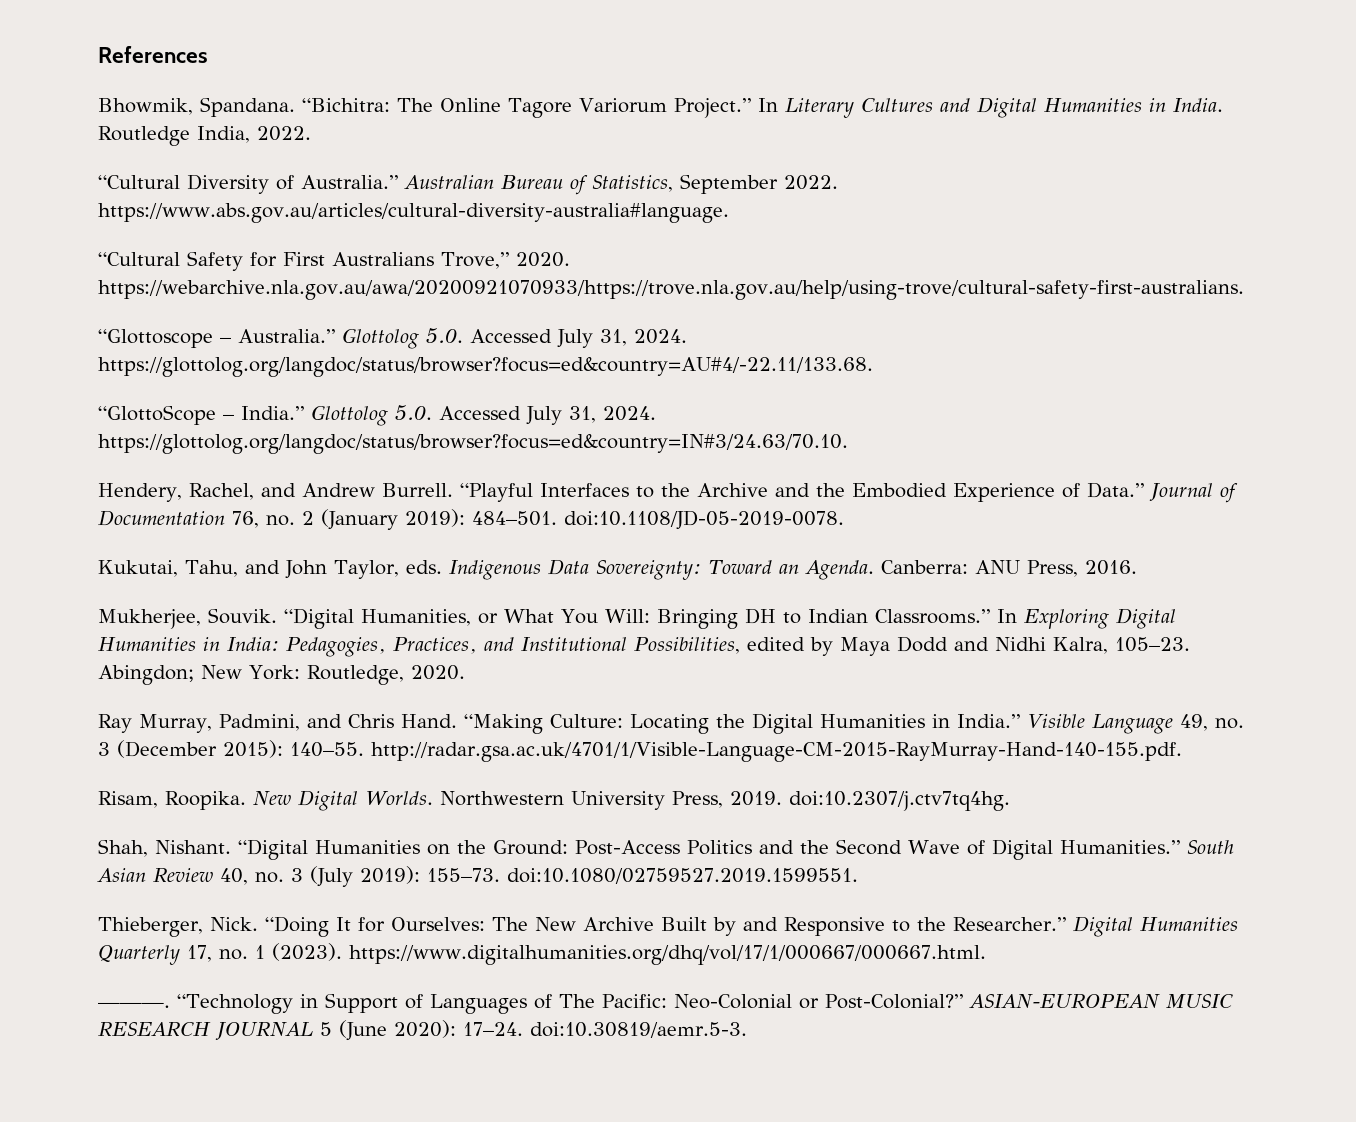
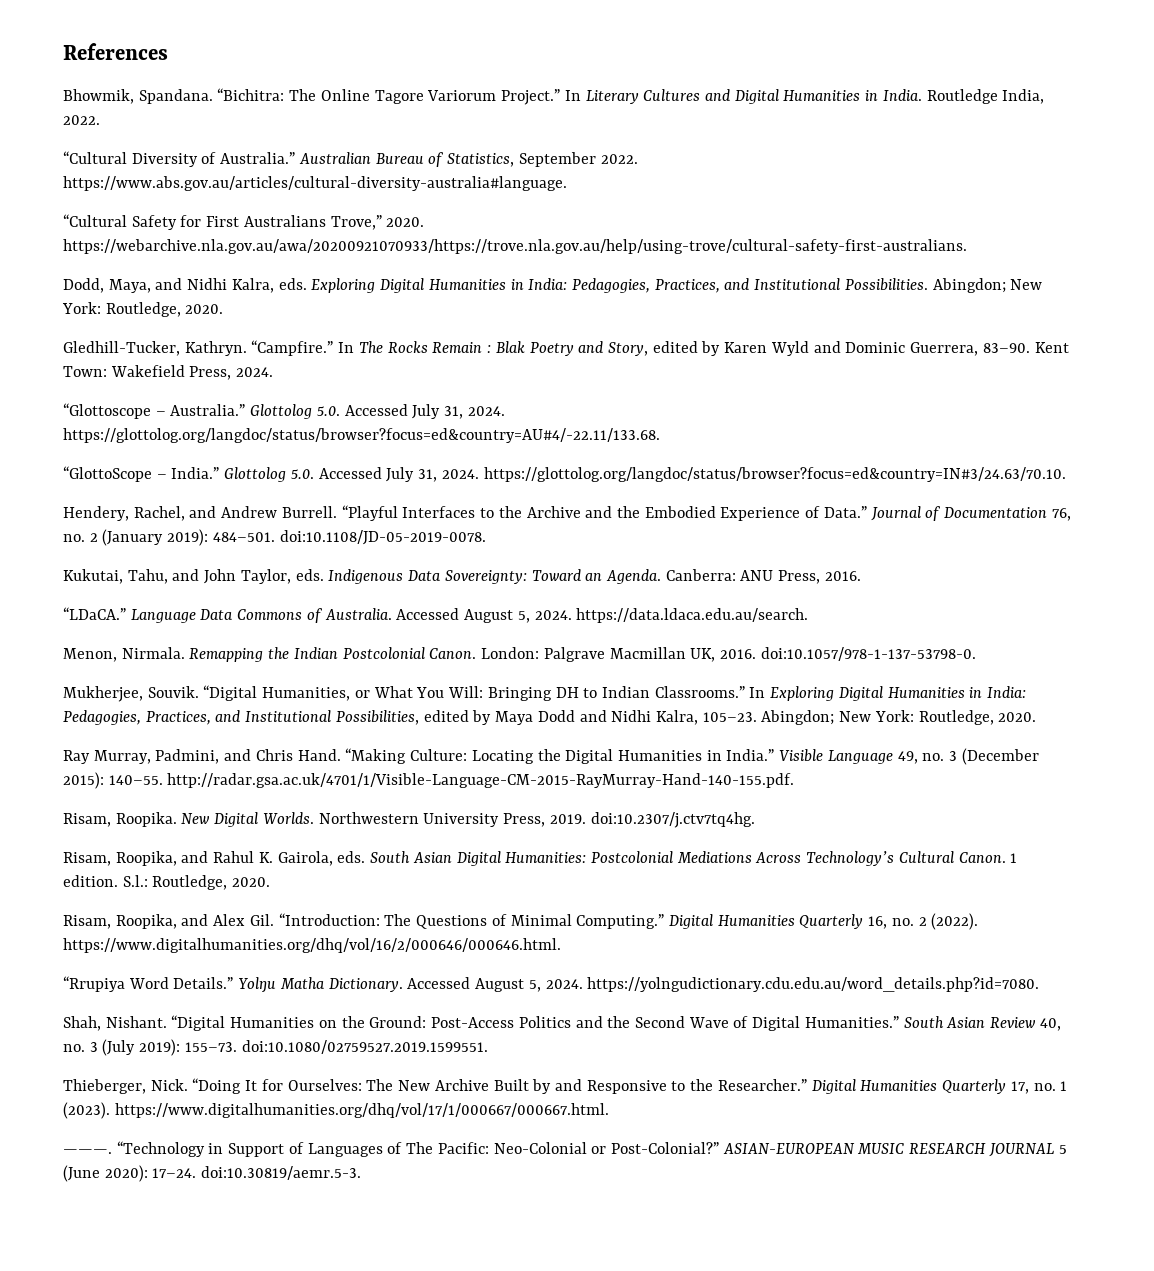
+ Dodd, Maya, and Nidhi Kalra, eds. Exploring Digital Humanities in India: Pedagogies, Practices, and Institutional Possibilities. Abingdon; New York: Routledge, 2020.
+ Gledhill-Tucker, Kathryn. “Campfire.” In The Rocks Remain : Blak Poetry and Story, edited by Karen Wyld and Dominic Guerrera, 83–90. Kent Town: Wakefield Press, 2024.
+ “LDaCA.” Language Data Commons of Australia. Accessed August 5, 2024. https://data.ldaca.edu.au/search.
+ Menon, Nirmala. Remapping the Indian Postcolonial Canon. London: Palgrave Macmillan UK, 2016. doi:10.1057/978-1-137-53798-0.
+ Risam, Roopika, and Rahul K. Gairola, eds. South Asian Digital Humanities: Postcolonial Mediations Across Technology’s Cultural Canon. 1 edition. S.l.: Routledge, 2020.
+ Risam, Roopika, and Alex Gil. “Introduction: The Questions of Minimal Computing.” Digital Humanities Quarterly 16, no. 2 (2022). https://www.digitalhumanities.org/dhq/vol/16/2/000646/000646.html.
+ “Rrupiya Word Details.” Yolŋu Matha Dictionary. Accessed August 5, 2024. https://yolngudictionary.cdu.edu.au/word_details.php?id=7080.

